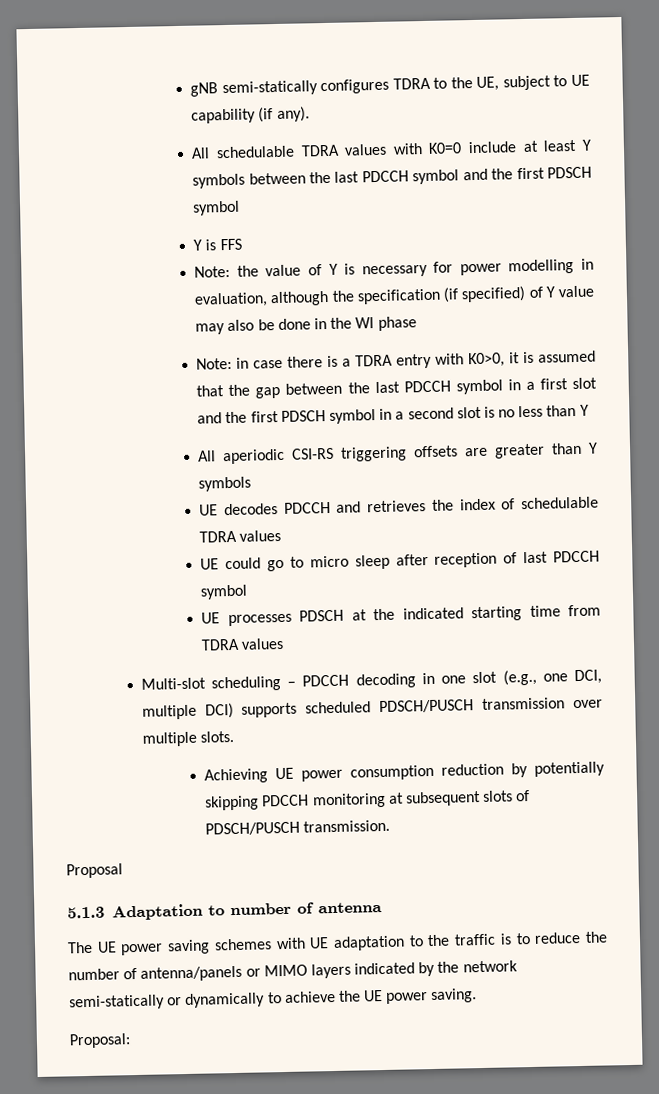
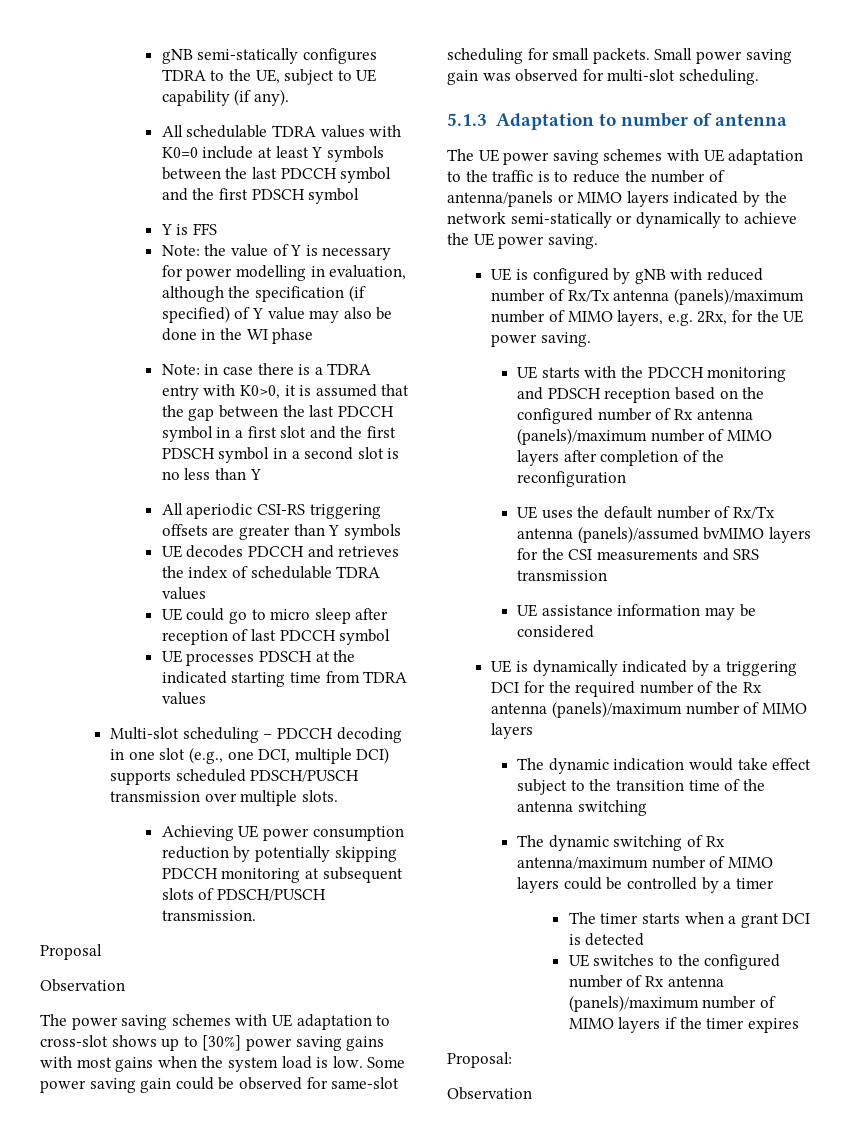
  Proposal
+ Observation
+ The power saving schemes with UE adaptation to cross-slot shows up to [30%] power saving gains with most gains when the system load is low. Some power saving gain could be observed for same-slot scheduling for small packets. Small power saving gain was observed for multi-slot scheduling.
+ UE is configured by gNB with reduced number of Rx/Tx antenna (panels)/maximum number of MIMO layers, e.g. 2Rx, for the UE power saving.
+ UE starts with the PDCCH monitoring and PDSCH reception based on the configured number of Rx antenna (panels)/maximum number of MIMO layers after completion of the reconfiguration
+ UE uses the default number of Rx/Tx antenna (panels)/assumed bvMIMO layers for the CSI measurements and SRS transmission
+ UE assistance information may be considered
+ UE is dynamically indicated by a triggering DCI for the required number of the Rx antenna (panels)/maximum number of MIMO layers
+ The dynamic indication would take effect subject to the transition time of the antenna switching
+ The dynamic switching of Rx antenna/maximum number of MIMO layers could be controlled by a timer
+ The timer starts when a grant DCI is detected
+ UE switches to the configured number of Rx antenna (panels)/maximum number of MIMO layers if the timer expires
  Proposal:
+ Observation

